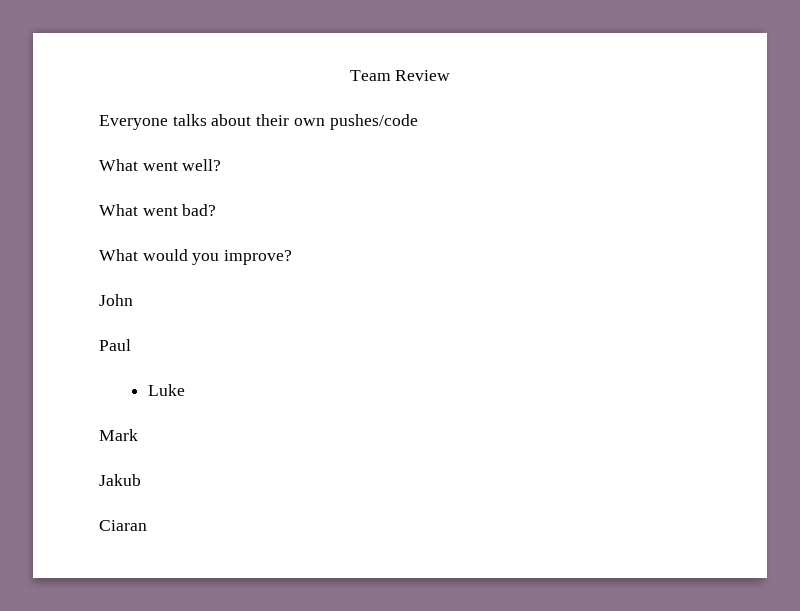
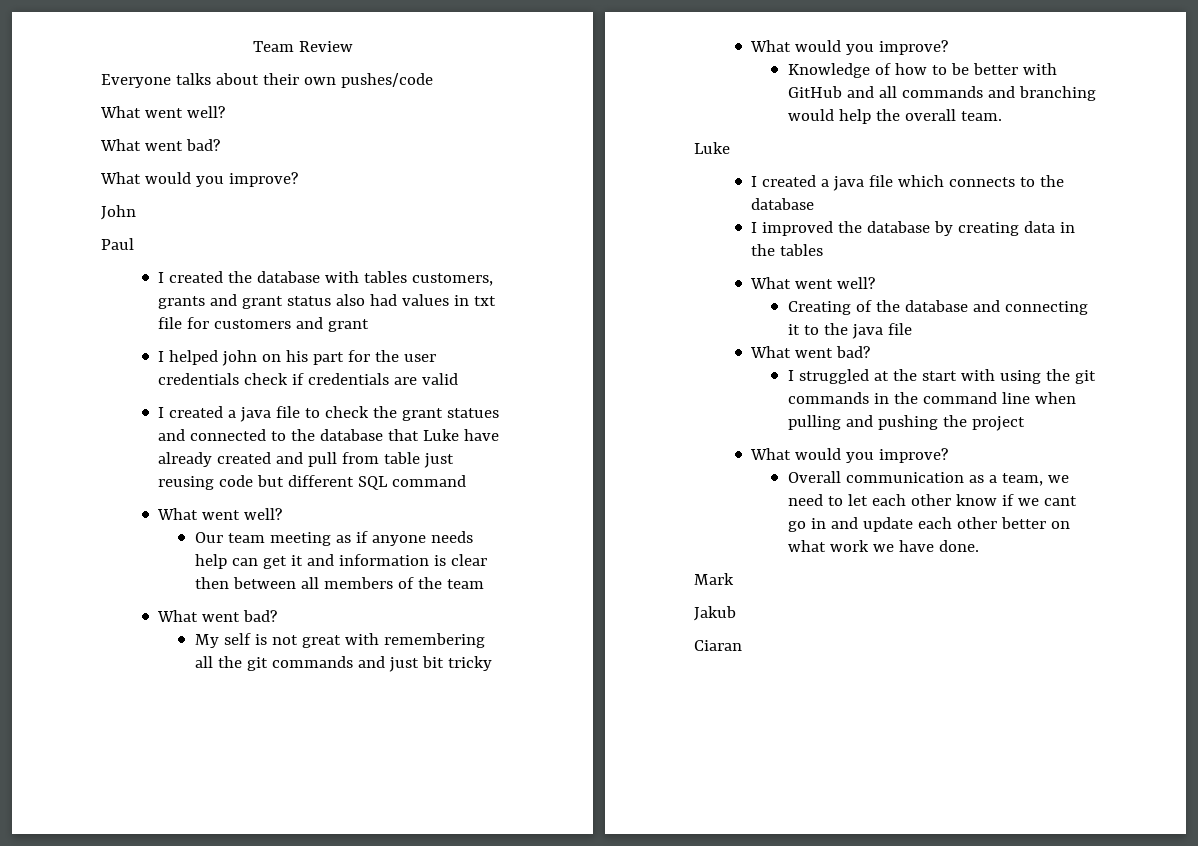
+ I created the database with tables customers, grants and grant status also had values in txt file for customers and grant
+ I helped john on his part for the user credentials check if credentials are valid
+ I created a java file to check the grant statues and connected to the database that Luke have already created and pull from table just reusing code but different SQL command
+ What went well?
+ Our team meeting as if anyone needs help can get it and information is clear then between all members of the team
+ What went bad?
+ My self is not great with remembering all the git commands and just bit tricky
+ What would you improve?
+ Knowledge of how to be better with GitHub and all commands and branching would help the overall team.
  Luke
+ I created a java file which connects to the database
+ I improved the database by creating data in the tables
+ What went well?
+ Creating of the database and connecting it to the java file
+ What went bad?
+ I struggled at the start with using the git commands in the command line when pulling and pushing the project
+ What would you improve?
+ Overall communication as a team, we need to let each other know if we cant go in and update each other better on what work we have done.

